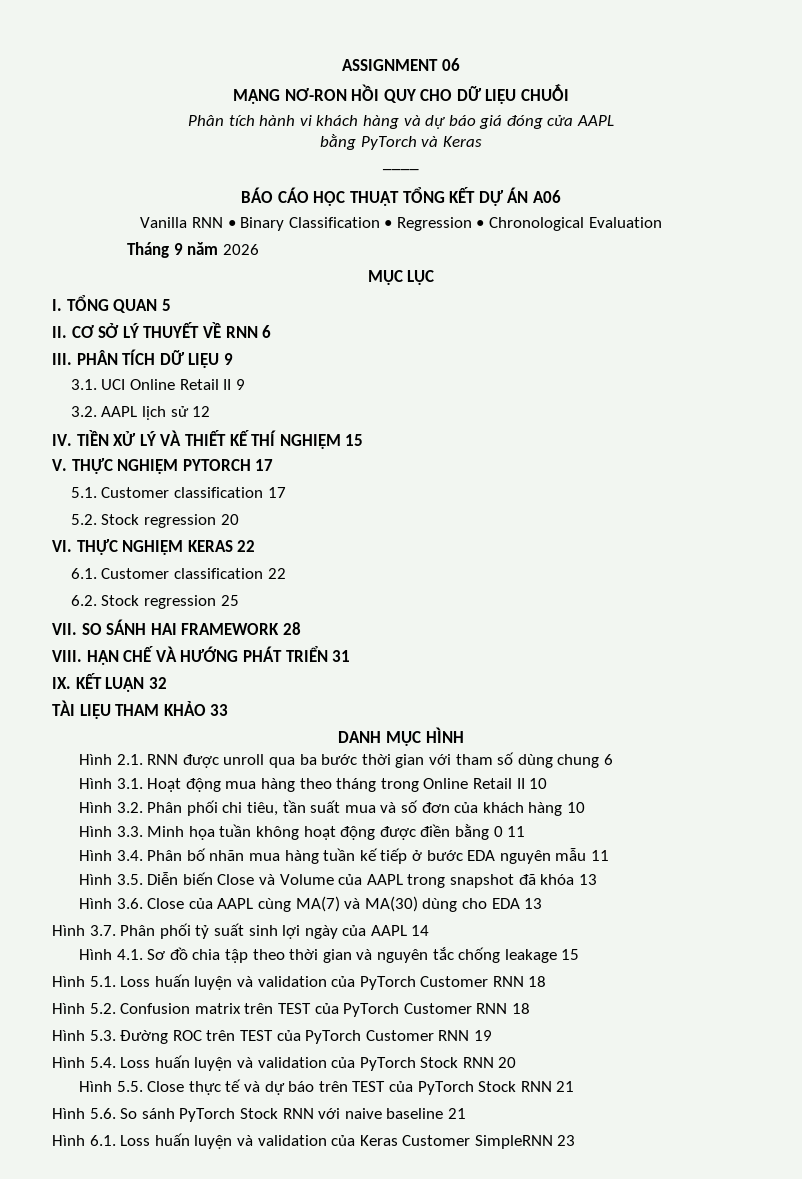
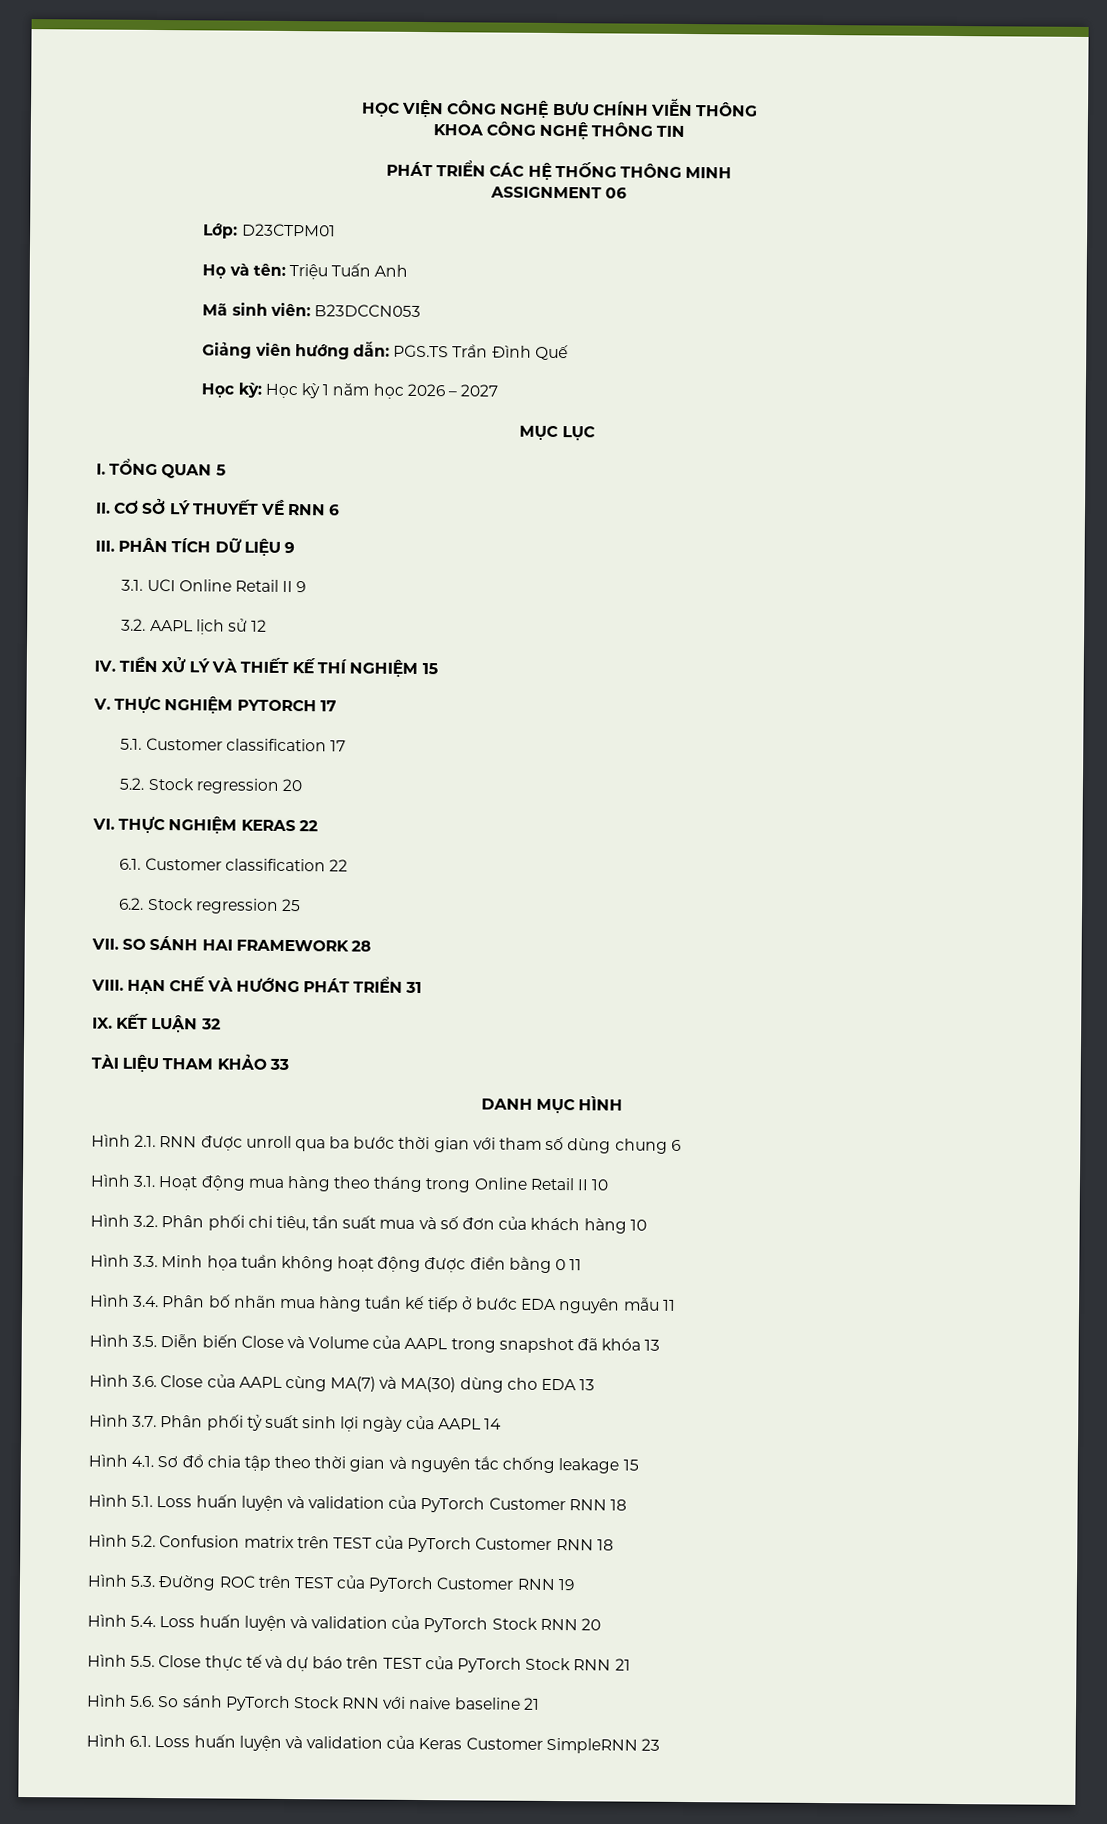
+ HỌC VIỆN CÔNG NGHỆ BƯU CHÍNH VIỄN THÔNG
+ KHOA CÔNG NGHỆ THÔNG TIN
+ PHÁT TRIỂN CÁC HỆ THỐNG THÔNG MINH
  ASSIGNMENT 06
- MẠNG NƠ-RON HỒI QUY CHO DỮ LIỆU CHUỖI
- Phân tích hành vi khách hàng và dự báo giá đóng cửa AAPL
- bằng PyTorch và Keras
- ────
- BÁO CÁO HỌC THUẬT TỔNG KẾT DỰ ÁN A06
- Vanilla RNN • Binary Classification • Regression • Chronological Evaluation
- Tháng 9 năm 2026
+ Lớp: D23CTPM01
+ Họ và tên: Triệu Tuấn Anh
+ Mã sinh viên: B23DCCN053
+ Giảng viên hướng dẫn: PGS.TS Trần Đình Quế
+ Học kỳ: Học kỳ 1 năm học 2026 – 2027

